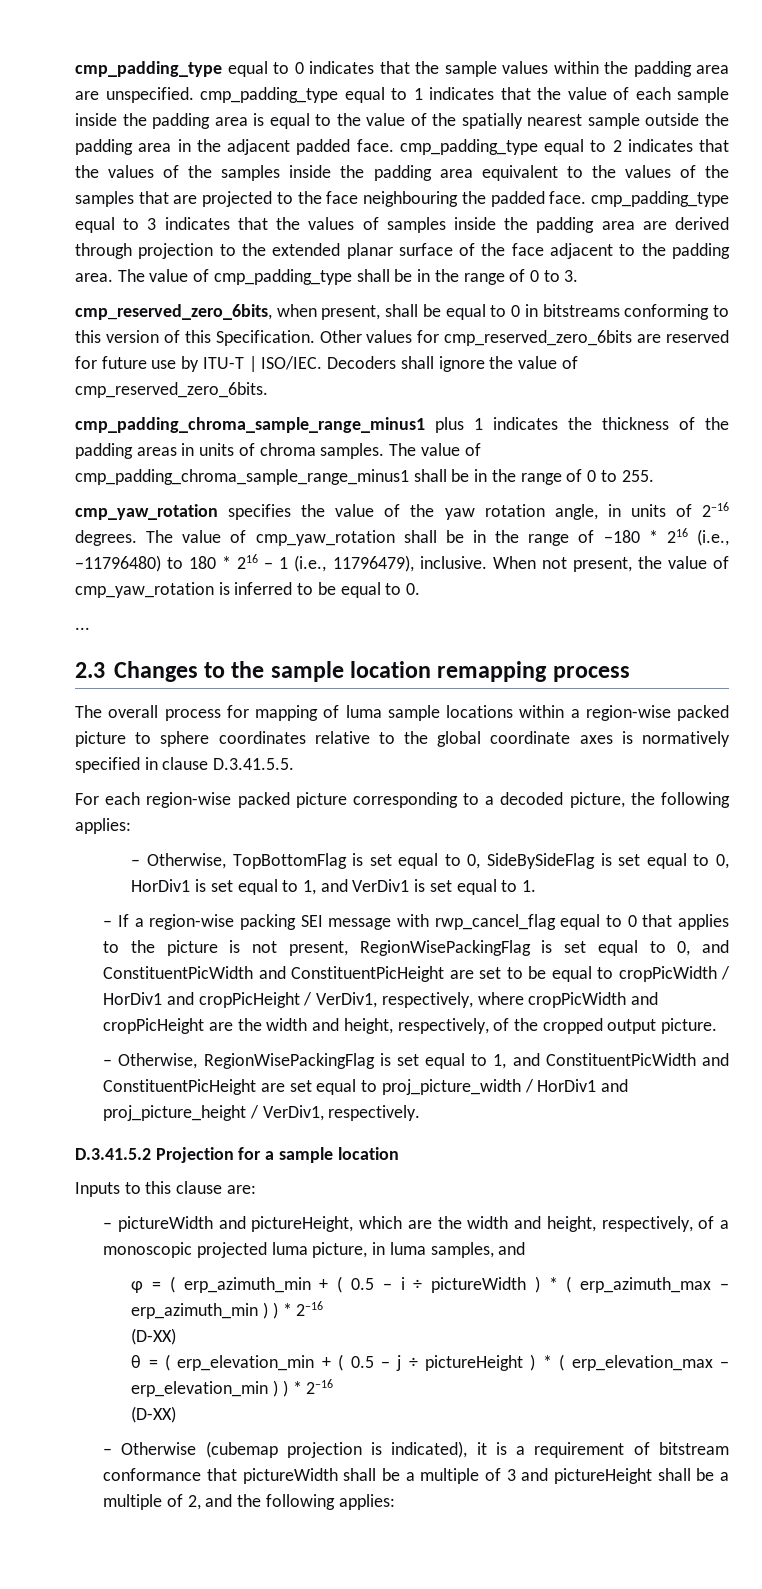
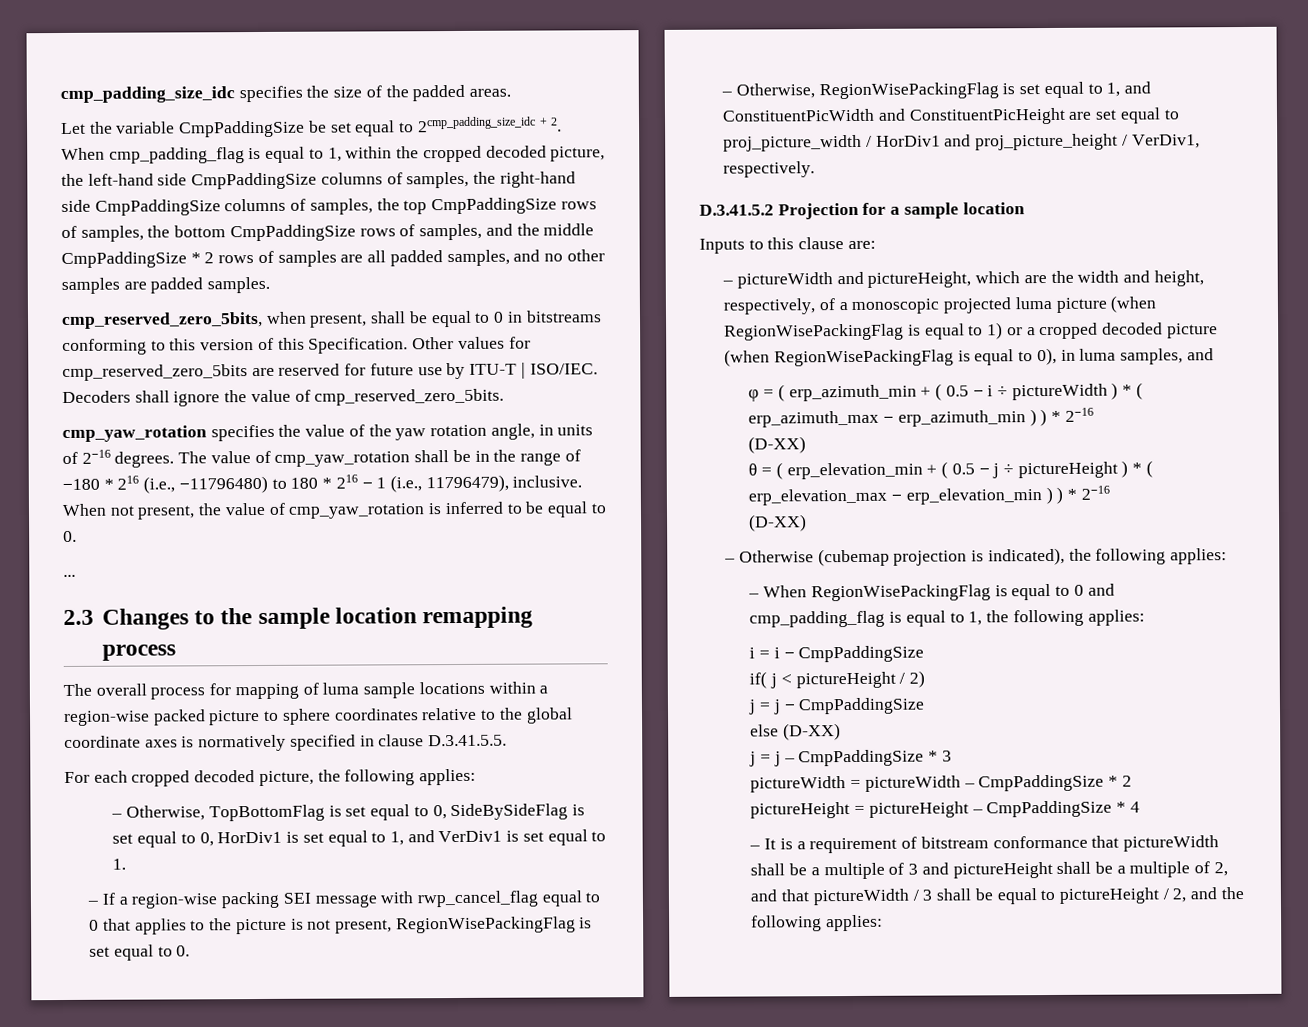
- cmp_padding_type equal to 0 indicates that the sample values within the padding area are unspecified. cmp_padding_type equal to 1 indicates that the value of each sample inside the padding area is equal to the value of the spatially nearest sample outside the padding area in the adjacent padded face. cmp_padding_type equal to 2 indicates that the values of the samples inside the padding area equivalent to the values of the samples that are projected to the face neighbouring the padded face. cmp_padding_type equal to 3 indicates that the values of samples inside the padding area are derived through projection to the extended planar surface of the face adjacent to the padding area. The value of cmp_padding_type shall be in the range of 0 to 3.
- cmp_reserved_zero_6bits, when present, shall be equal to 0 in bitstreams conforming to this version of this Specification.
+ cmp_padding_size_idc specifies the size of the padded areas.
+ Let the variable CmpPaddingSize be set equal to 2cmp_padding_size_idc + 2. When cmp_padding_flag is equal to 1, within the cropped decoded picture, the left-hand side CmpPaddingSize columns of samples, the right-hand side CmpPaddingSize columns of samples, the top CmpPaddingSize rows of samples, the bottom CmpPaddingSize rows of samples, and the middle CmpPaddingSize * 2 rows of samples are all padded samples, and no other samples are padded samples.
+ cmp_reserved_zero_5bits, when present, shall be equal to 0 in bitstreams conforming to this version of this Specification.
- Other values for cmp_reserved_zero_6bits are reserved for future use by ITU-T | ISO/IEC.
+ Other values for cmp_reserved_zero_5bits are reserved for future use by ITU-T | ISO/IEC.
- Decoders shall ignore the value of cmp_reserved_zero_6bits.
- cmp_padding_chroma_sample_range_minus1 plus 1 indicates the thickness of the padding areas in units of chroma samples. The value of cmp_padding_chroma_sample_range_minus1 shall be in the range of 0 to 255.
+ Decoders shall ignore the value of cmp_reserved_zero_5bits.
- For each region-wise packed picture corresponding to a decoded picture, the following applies:
+ For each cropped decoded picture, the following applies:
- – If a region-wise packing SEI message with rwp_cancel_flag equal to 0 that applies to the picture is not present, RegionWisePackingFlag is set equal to 0, and ConstituentPicWidth and ConstituentPicHeight are set to be equal to cropPicWidth / HorDiv1 and cropPicHeight / VerDiv1, respectively, where cropPicWidth and cropPicHeight are the width and height, respectively, of the cropped output picture.
+ – If a region-wise packing SEI message with rwp_cancel_flag equal to 0 that applies to the picture is not present, RegionWisePackingFlag is set equal to 0.
- – pictureWidth and pictureHeight, which are the width and height, respectively, of a monoscopic projected luma picture, in luma samples, and
+ – pictureWidth and pictureHeight, which are the width and height, respectively, of a monoscopic projected luma picture (when RegionWisePackingFlag is equal to 1) or a cropped decoded picture (when RegionWisePackingFlag is equal to 0), in luma samples, and
- – Otherwise (cubemap projection is indicated), it is a requirement of bitstream conformance that pictureWidth shall be a multiple of 3 and pictureHeight shall be a multiple of 2, and the following applies:
+ – Otherwise (cubemap projection is indicated), the following applies:
+ – When RegionWisePackingFlag is equal to 0 and cmp_padding_flag is equal to 1, the following applies:
+ i = i − CmpPaddingSize
+ if( j < pictureHeight / 2)
+ j = j − CmpPaddingSize
+ else (D-XX)
+ j = j – CmpPaddingSize * 3
+ pictureWidth = pictureWidth – CmpPaddingSize * 2
+ pictureHeight = pictureHeight – CmpPaddingSize * 4
+ – It is a requirement of bitstream conformance that pictureWidth shall be a multiple of 3 and pictureHeight shall be a multiple of 2, and that pictureWidth / 3 shall be equal to pictureHeight / 2, and the following applies:

